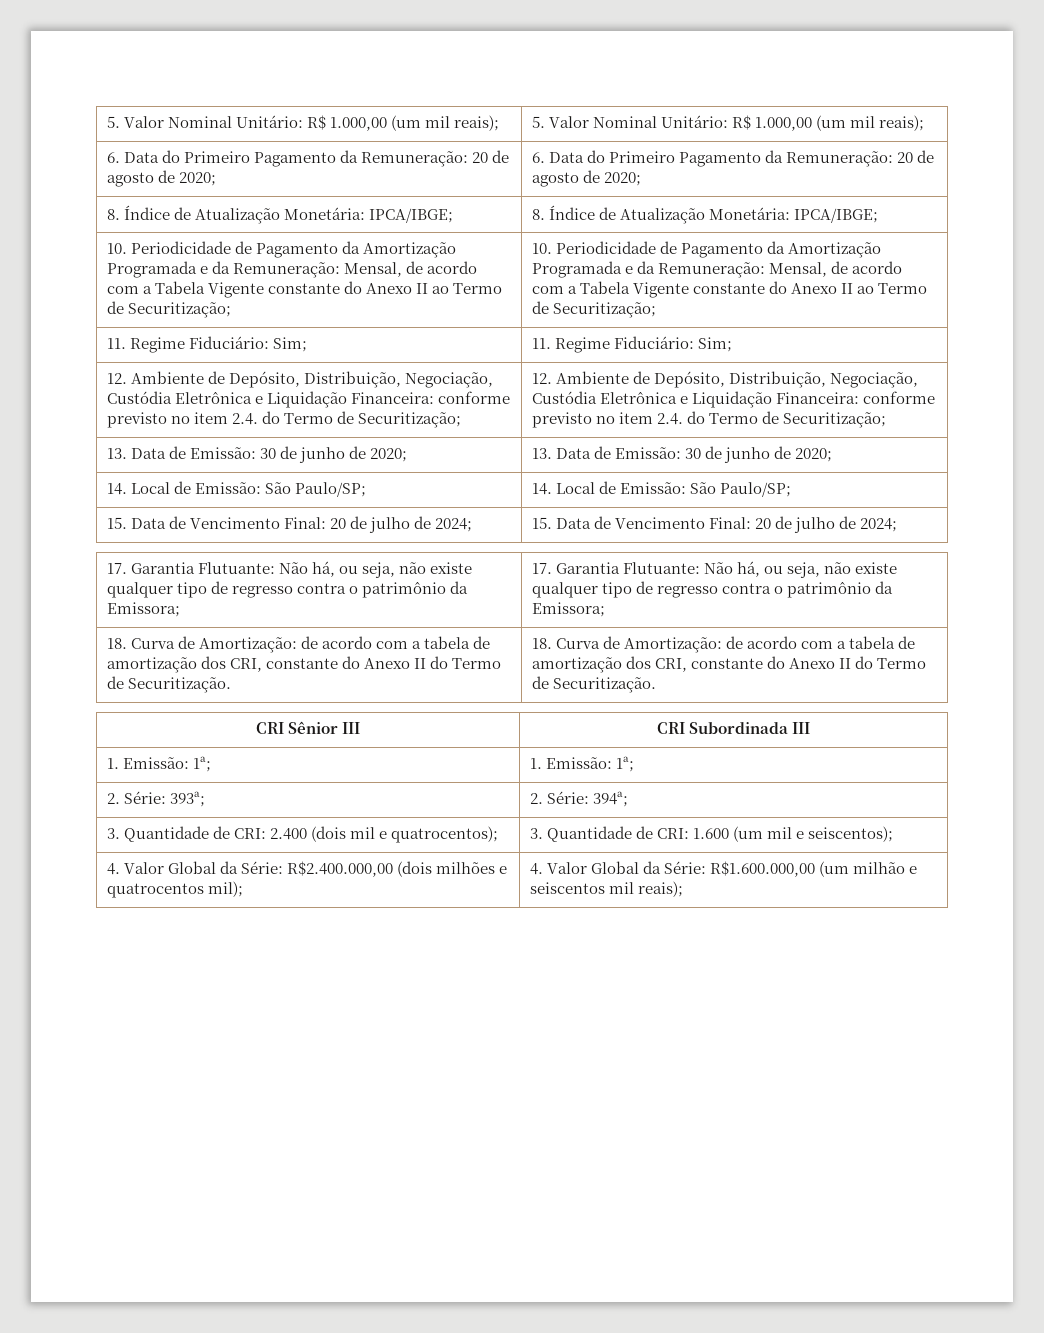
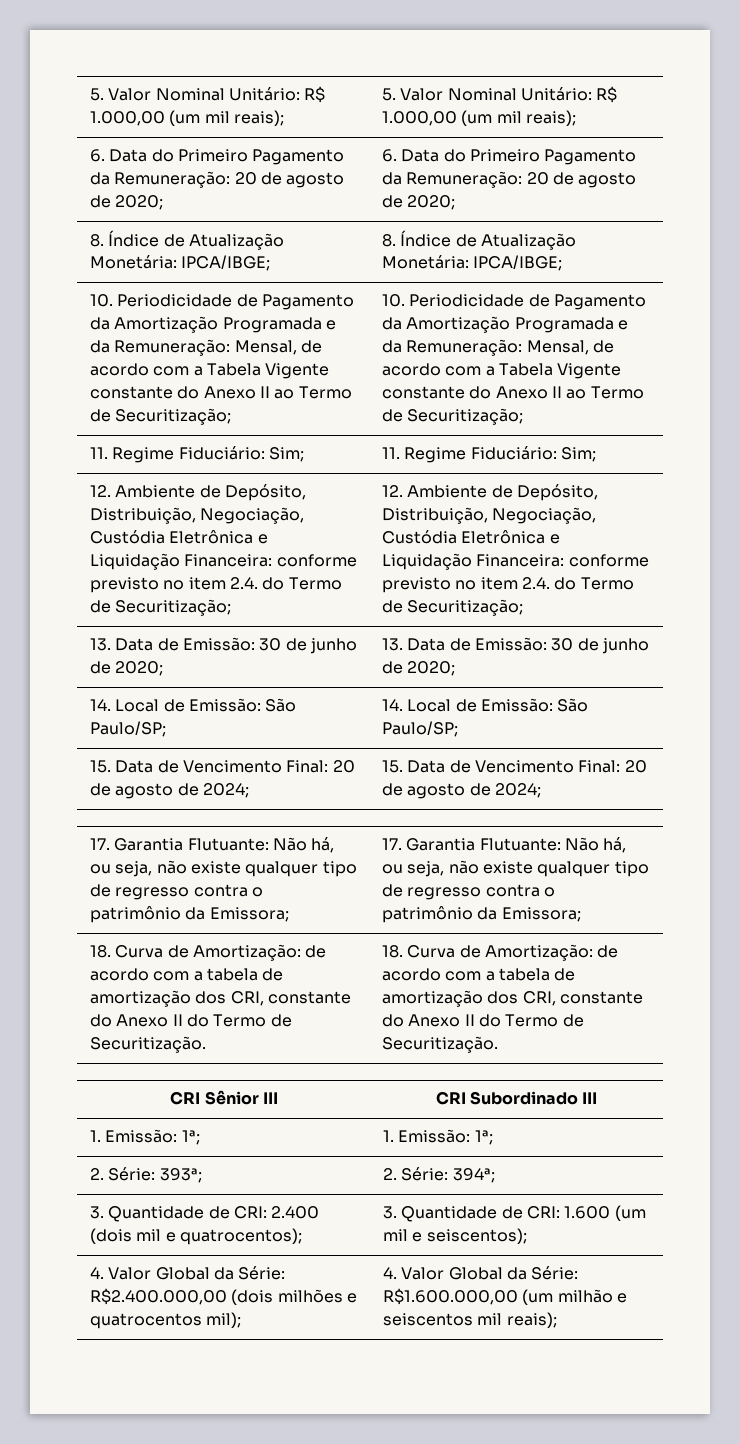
- 15. Data de Vencimento Final: 20 de julho de 2024; | 15. Data de Vencimento Final: 20 de julho de 2024;
+ 15. Data de Vencimento Final: 20 de agosto de 2024; | 15. Data de Vencimento Final: 20 de agosto de 2024;
- CRI Sênior III | CRI Subordinada III
+ CRI Sênior III | CRI Subordinado III

